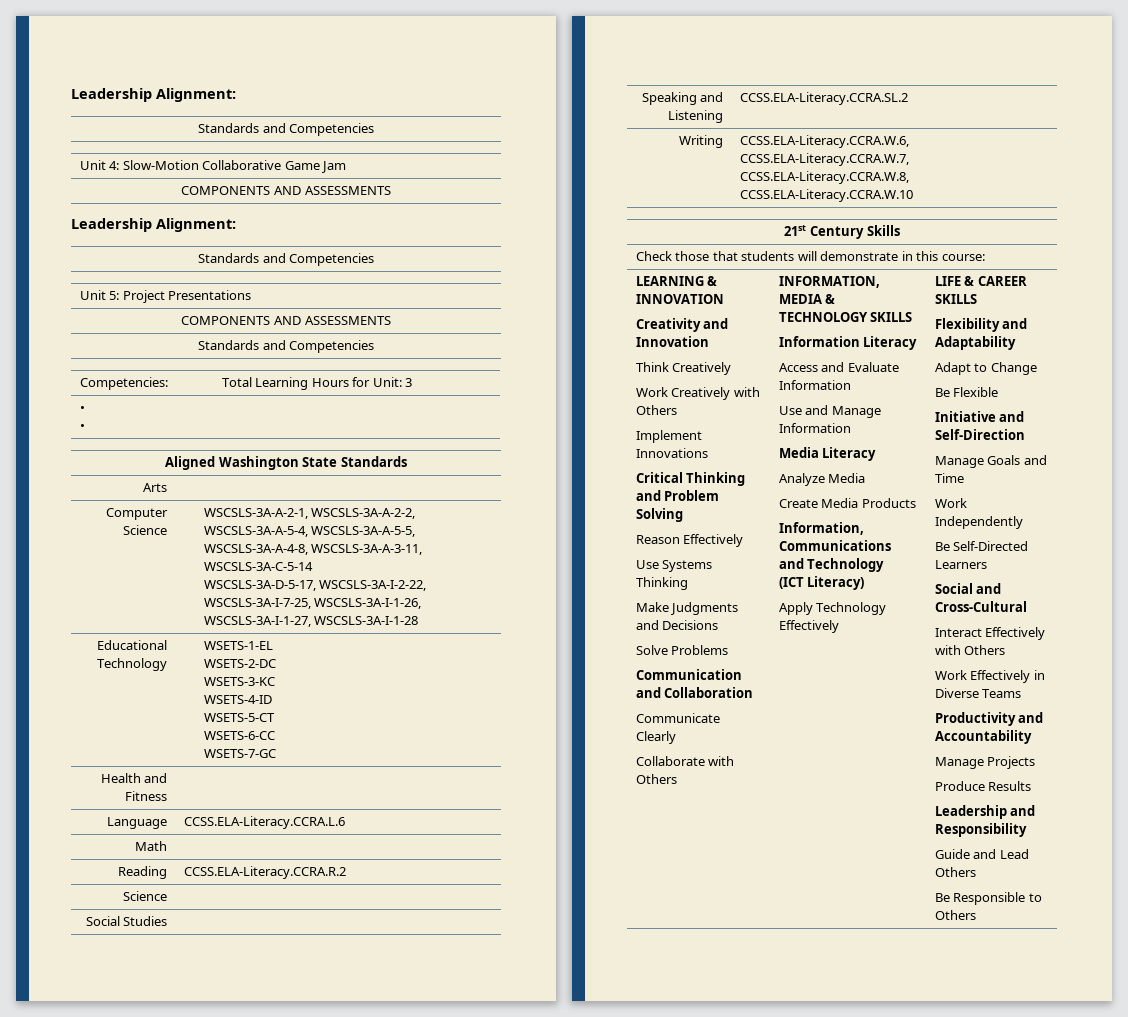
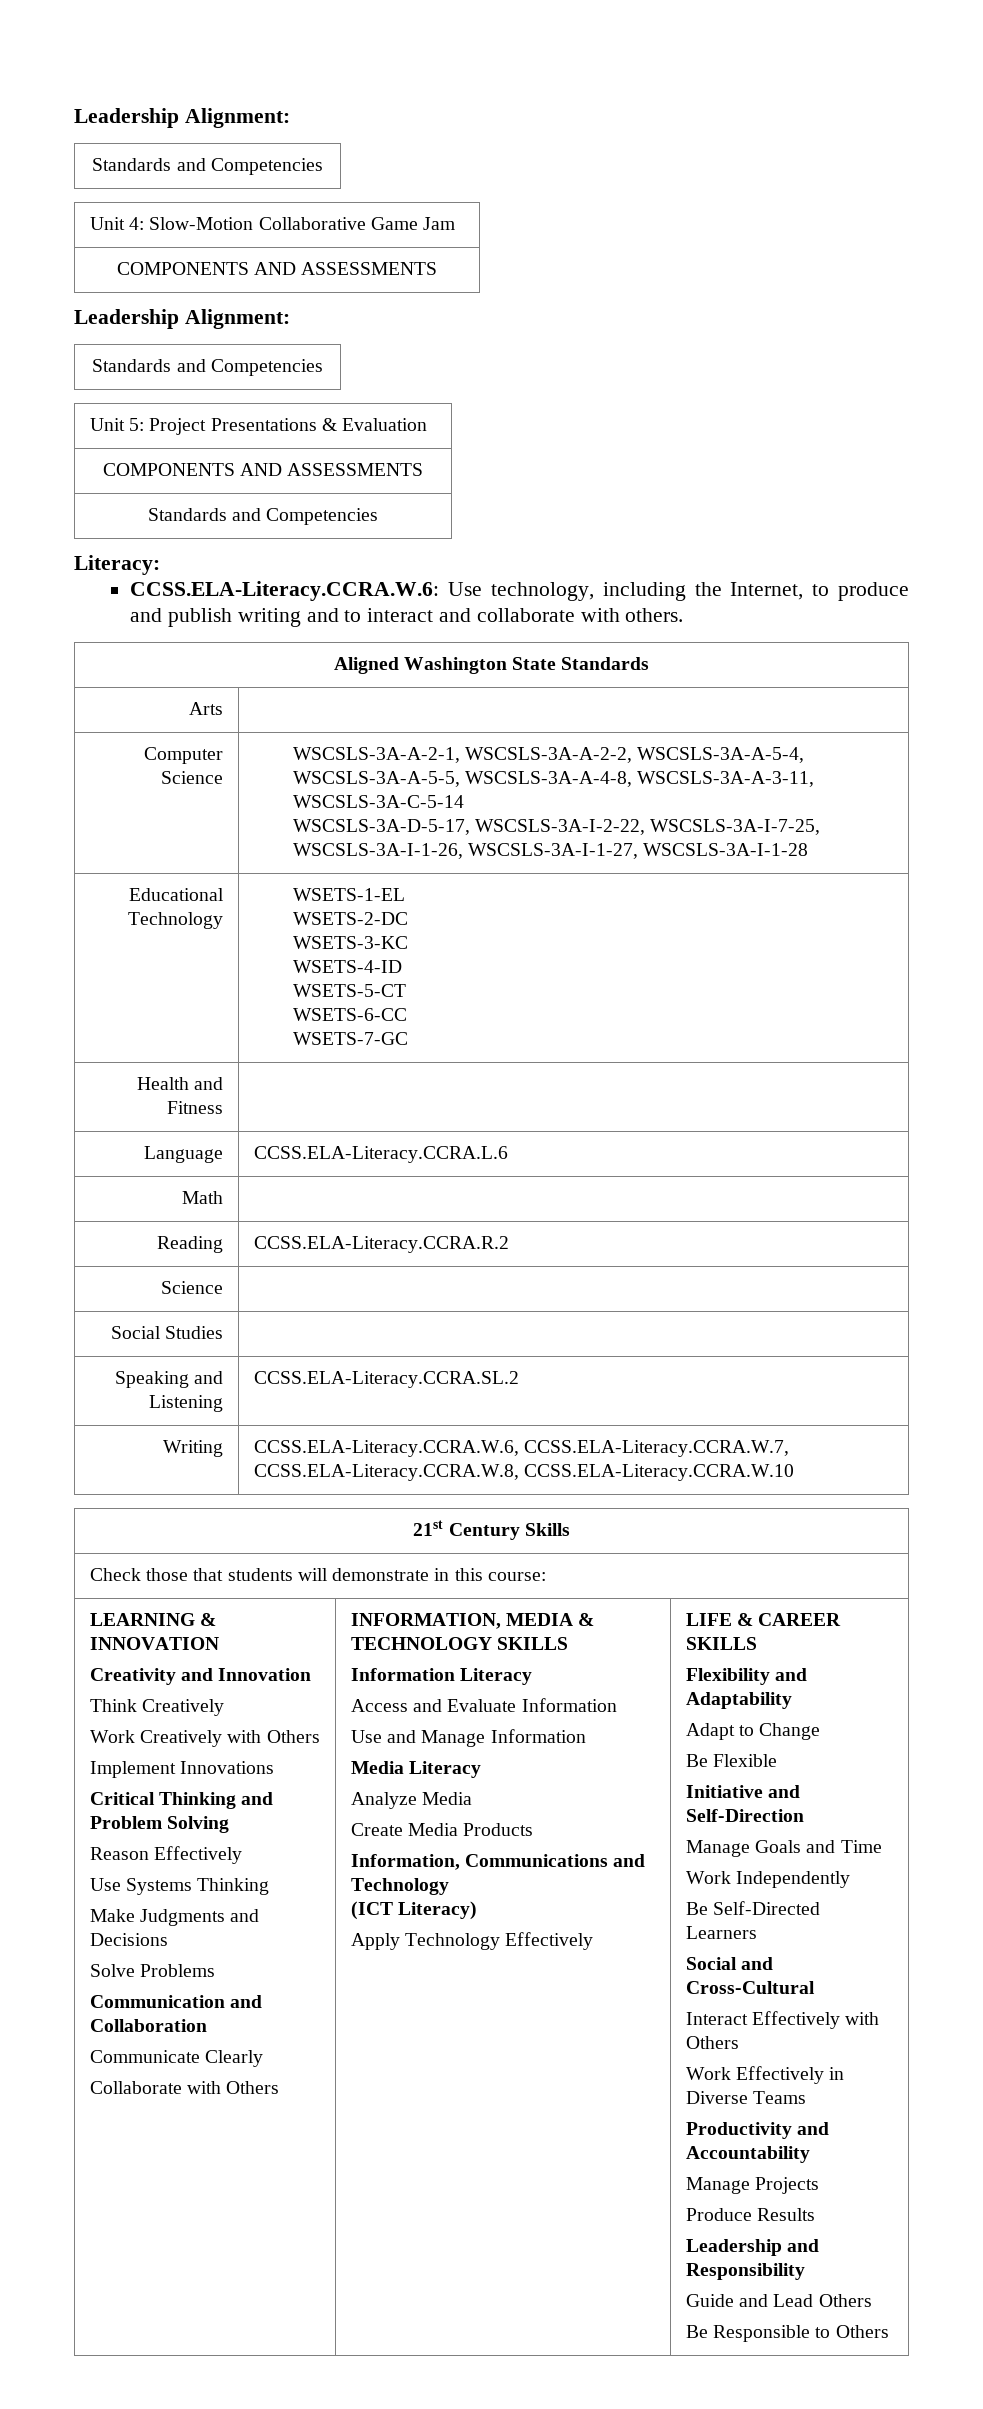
- Unit 5: Project Presentations
+ Unit 5: Project Presentations & Evaluation
- Competencies: | Total Learning Hours for Unit: 3
- •
- •
+ Literacy:
+ CCSS.ELA-Literacy.CCRA.W.6: Use technology, including the Internet, to produce and publish writing and to interact and collaborate with others.

